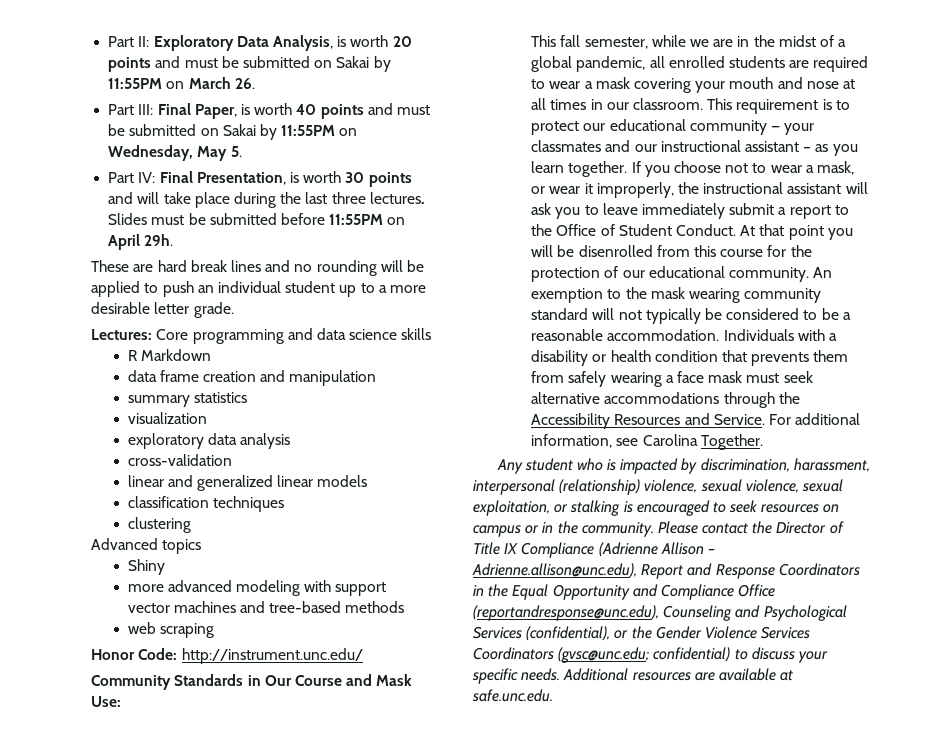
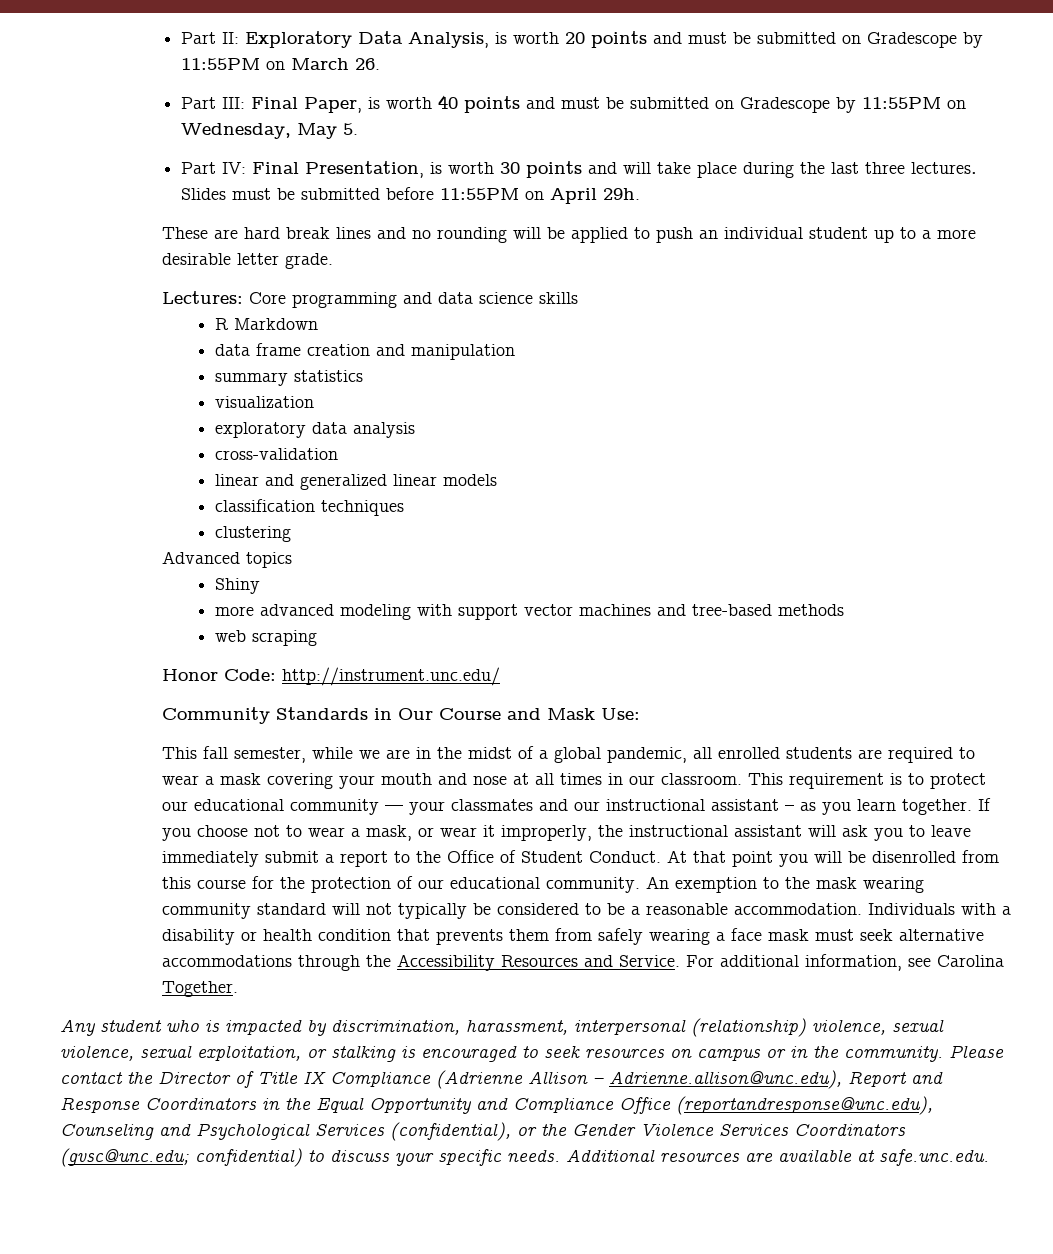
- Part II: Exploratory Data Analysis, is worth 20 points and must be submitted on Sakai by 11:55PM on March 26.
+ Part II: Exploratory Data Analysis, is worth 20 points and must be submitted on Gradescope by 11:55PM on March 26.
- Part III: Final Paper, is worth 40 points and must be submitted on Sakai by 11:55PM on Wednesday, May 5.
+ Part III: Final Paper, is worth 40 points and must be submitted on Gradescope by 11:55PM on Wednesday, May 5.

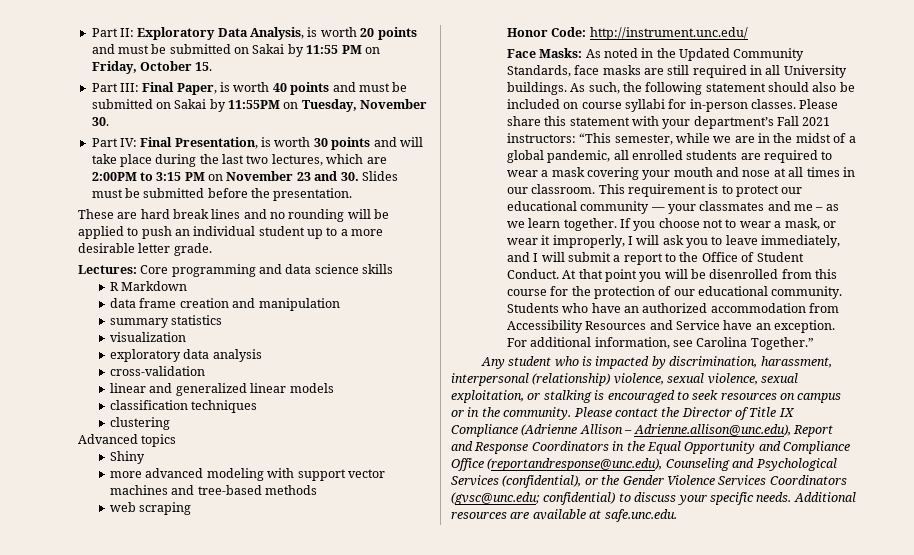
- Part II: Exploratory Data Analysis, is worth 20 points and must be submitted on Gradescope by 11:55PM on March 26.
+ Part II: Exploratory Data Analysis, is worth 20 points and must be submitted on Sakai by 11:55 PM on Friday, October 15.
- Part III: Final Paper, is worth 40 points and must be submitted on Gradescope by 11:55PM on Wednesday, May 5.
+ Part III: Final Paper, is worth 40 points and must be submitted on Sakai by 11:55PM on Tuesday, November 30.
- Part IV: Final Presentation, is worth 30 points and will take place during the last three lectures. Slides must be submitted before 11:55PM on April 29h.
+ Part IV: Final Presentation, is worth 30 points and will take place during the last two lectures, which are 2:00PM to 3:15 PM on November 23 and 30. Slides must be submitted before the presentation.
- Community Standards in Our Course and Mask Use:
- This fall semester, while we are in the midst of a global pandemic, all enrolled students are required to wear a mask covering your mouth and nose at all times in our classroom.
+ Face Masks: As noted in the Updated Community Standards, face masks are still required in all University buildings. As such, the following statement should also be included on course syllabi for in-person classes. Please share this statement with your department’s Fall 2021 instructors: “This semester, while we are in the midst of a global pandemic, all enrolled students are required to wear a mask covering your mouth and nose at all times in our classroom.
- This requirement is to protect our educational community — your classmates and our instructional assistant – as you learn together.
+ This requirement is to protect our educational community — your classmates and me – as we learn together.
- If you choose not to wear a mask, or wear it improperly, the instructional assistant will ask you to leave immediately submit a report to the Office of Student Conduct.
+ If you choose not to wear a mask, or wear it improperly, I will ask you to leave immediately, and I will submit a report to the Office of Student Conduct.
- An exemption to the mask wearing community standard will not typically be considered to be a reasonable accommodation. Individuals with a disability or health condition that prevents them from safely wearing a face mask must seek alternative accommodations through the Accessibility Resources and Service.
+ Students who have an authorized accommodation from Accessibility Resources and Service have an exception.
- For additional information, see Carolina Together.
+ For additional information, see Carolina Together.”

